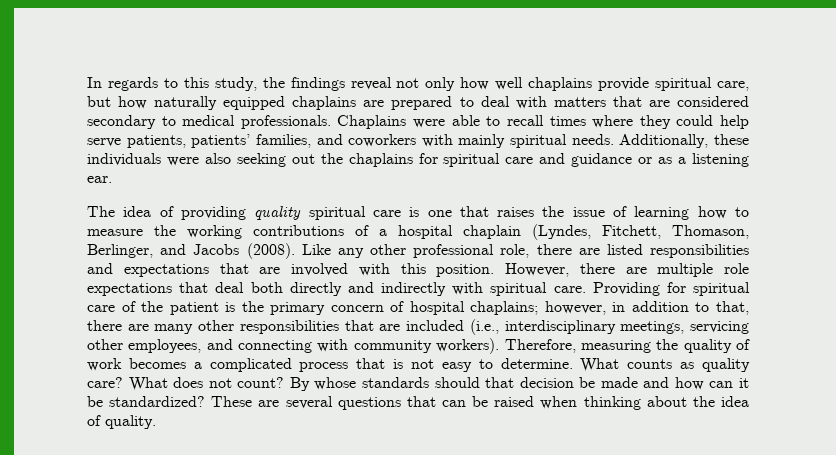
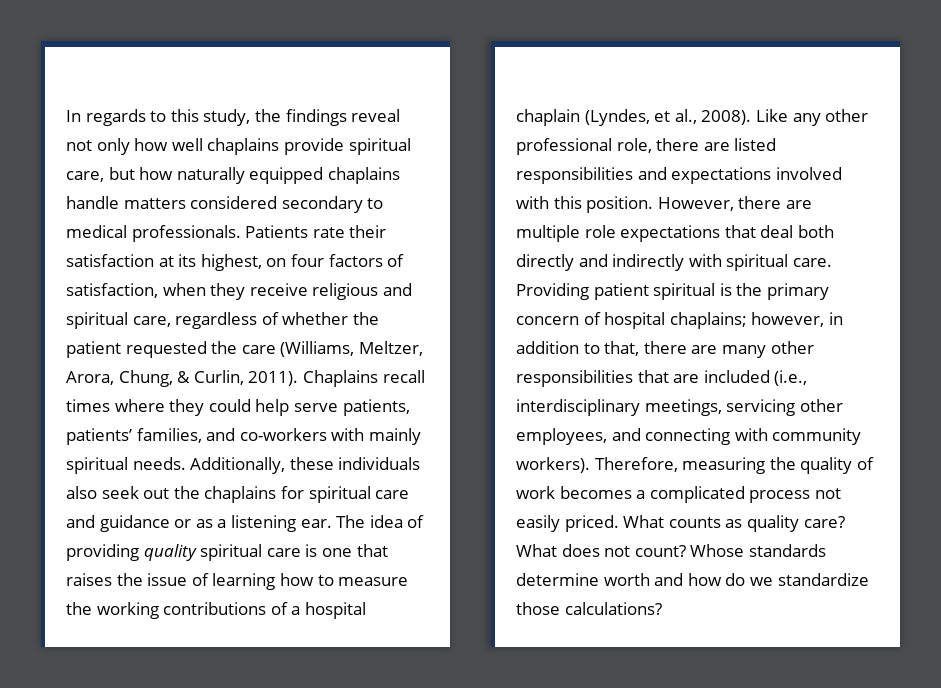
- In regards to this study, the findings reveal not only how well chaplains provide spiritual care, but how naturally equipped chaplains are prepared to deal with matters that are considered secondary to medical professionals.
+ In regards to this study, the findings reveal not only how well chaplains provide spiritual care, but how naturally equipped chaplains handle matters considered secondary to medical professionals.
- Chaplains were able to recall times where they could help serve patients, patients’ families, and coworkers with mainly spiritual needs.
+ Patients rate their satisfaction at its highest, on four factors of satisfaction, when they receive religious and spiritual care, regardless of whether the patient requested the care (Williams, Meltzer, Arora, Chung, & Curlin, 2011). Chaplains recall times where they could help serve patients, patients’ families, and co-workers with mainly spiritual needs.
- Additionally, these individuals were also seeking out the chaplains for spiritual care and guidance or as a listening ear.
- The idea of providing quality spiritual care is one that raises the issue of learning how to measure the working contributions of a hospital chaplain (Lyndes, Fitchett, Thomason, Berlinger, and Jacobs (2008).
+ Additionally, these individuals also seek out the chaplains for spiritual care and guidance or as a listening ear. The idea of providing quality spiritual care is one that raises the issue of learning how to measure the working contributions of a hospital chaplain (Lyndes, et al., 2008).
- Like any other professional role, there are listed responsibilities and expectations that are involved with this position.
+ Like any other professional role, there are listed responsibilities and expectations involved with this position.
- Providing for spiritual care of the patient is the primary concern of hospital chaplains; however, in addition to that, there are many other responsibilities that are included (i.e., interdisciplinary meetings, servicing other employees, and connecting with community workers).
+ Providing patient spiritual is the primary concern of hospital chaplains; however, in addition to that, there are many other responsibilities that are included (i.e., interdisciplinary meetings, servicing other employees, and connecting with community workers).
- Therefore, measuring the quality of work becomes a complicated process that is not easy to determine.
+ Therefore, measuring the quality of work becomes a complicated process not easily priced.
- By whose standards should that decision be made and how can it be standardized? These are several questions that can be raised when thinking about the idea of quality.
+ Whose standards determine worth and how do we standardize those calculations?

